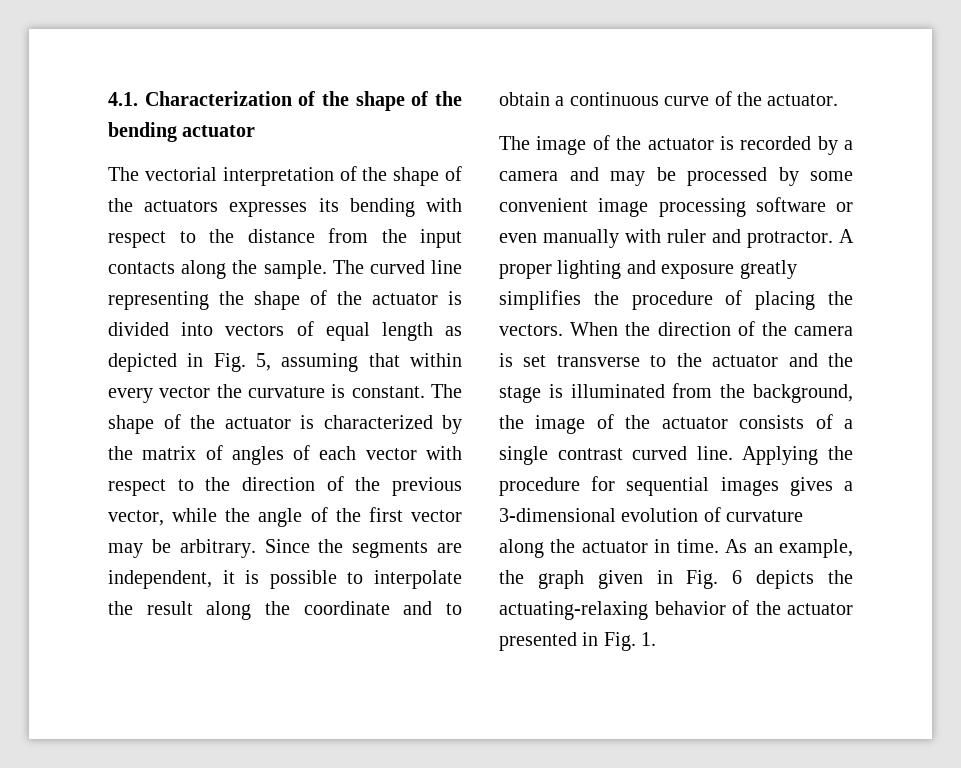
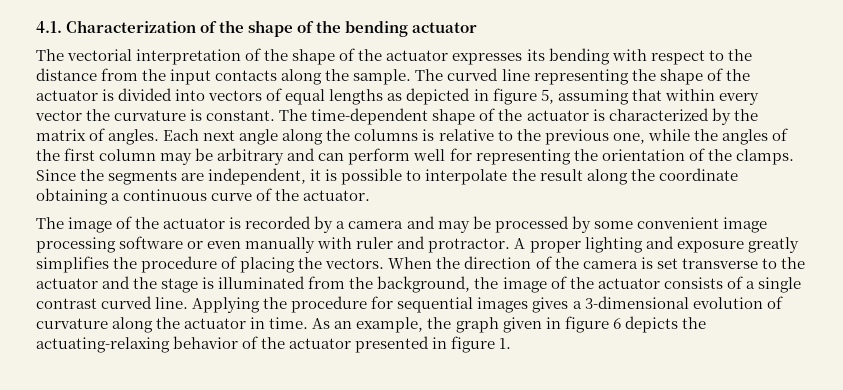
- The vectorial interpretation of the shape of the actuators expresses its bending with respect to the distance from the input contacts along the sample.
+ The vectorial interpretation of the shape of the actuator expresses its bending with respect to the distance from the input contacts along the sample.
- The curved line representing the shape of the actuator is divided into vectors of equal length as depicted in Fig. 5, assuming that within every vector the curvature is constant.
+ The curved line representing the shape of the actuator is divided into vectors of equal lengths as depicted in figure 5, assuming that within every vector the curvature is constant.
- The shape of the actuator is characterized by the matrix of angles of each vector with respect to the direction of the previous vector, while the angle of the first vector may be arbitrary.
+ The time-dependent shape of the actuator is characterized by the matrix of angles. Each next angle along the columns is relative to the previous one, while the angles of the first column may be arbitrary and can perform well for representing the orientation of the clamps.
- Since the segments are independent, it is possible to interpolate the result along the coordinate and to obtain a continuous curve of the actuator.
+ Since the segments are independent, it is possible to interpolate the result along the coordinate obtaining a continuous curve of the actuator.
- As an example, the graph given in Fig. 6 depicts the actuating-relaxing behavior of the actuator presented in Fig. 1.
+ As an example, the graph given in figure 6 depicts the actuating-relaxing behavior of the actuator presented in figure 1.

